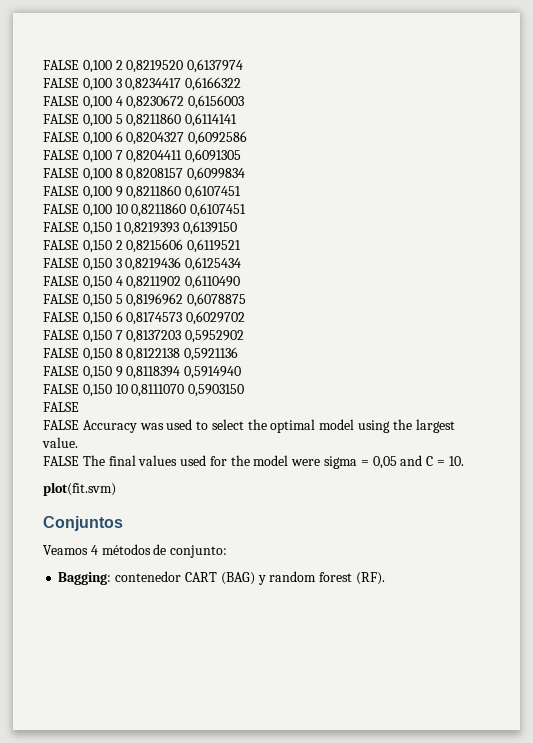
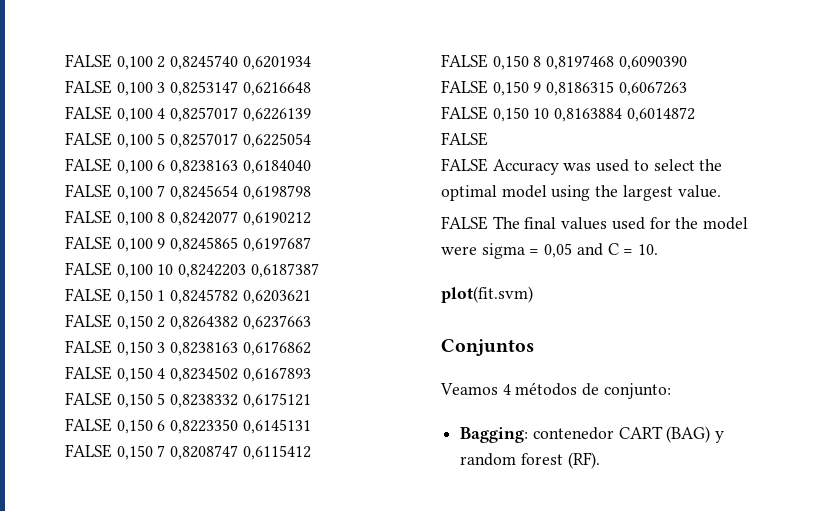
- FALSE 0,100 2 0,8219520 0,6137974
+ FALSE 0,100 2 0,8245740 0,6201934
- FALSE 0,100 3 0,8234417 0,6166322
+ FALSE 0,100 3 0,8253147 0,6216648
- FALSE 0,100 4 0,8230672 0,6156003
+ FALSE 0,100 4 0,8257017 0,6226139
- FALSE 0,100 5 0,8211860 0,6114141
+ FALSE 0,100 5 0,8257017 0,6225054
- FALSE 0,100 6 0,8204327 0,6092586
+ FALSE 0,100 6 0,8238163 0,6184040
- FALSE 0,100 7 0,8204411 0,6091305
+ FALSE 0,100 7 0,8245654 0,6198798
- FALSE 0,100 8 0,8208157 0,6099834
+ FALSE 0,100 8 0,8242077 0,6190212
- FALSE 0,100 9 0,8211860 0,6107451
+ FALSE 0,100 9 0,8245865 0,6197687
- FALSE 0,100 10 0,8211860 0,6107451
+ FALSE 0,100 10 0,8242203 0,6187387
- FALSE 0,150 1 0,8219393 0,6139150
+ FALSE 0,150 1 0,8245782 0,6203621
- FALSE 0,150 2 0,8215606 0,6119521
+ FALSE 0,150 2 0,8264382 0,6237663
- FALSE 0,150 3 0,8219436 0,6125434
+ FALSE 0,150 3 0,8238163 0,6176862
- FALSE 0,150 4 0,8211902 0,6110490
+ FALSE 0,150 4 0,8234502 0,6167893
- FALSE 0,150 5 0,8196962 0,6078875
+ FALSE 0,150 5 0,8238332 0,6175121
- FALSE 0,150 6 0,8174573 0,6029702
+ FALSE 0,150 6 0,8223350 0,6145131
- FALSE 0,150 7 0,8137203 0,5952902
+ FALSE 0,150 7 0,8208747 0,6115412
- FALSE 0,150 8 0,8122138 0,5921136
+ FALSE 0,150 8 0,8197468 0,6090390
- FALSE 0,150 9 0,8118394 0,5914940
+ FALSE 0,150 9 0,8186315 0,6067263
- FALSE 0,150 10 0,8111070 0,5903150
+ FALSE 0,150 10 0,8163884 0,6014872

